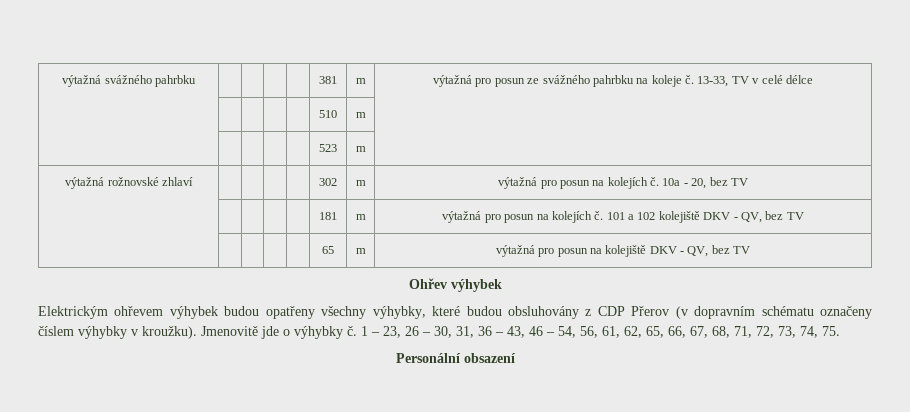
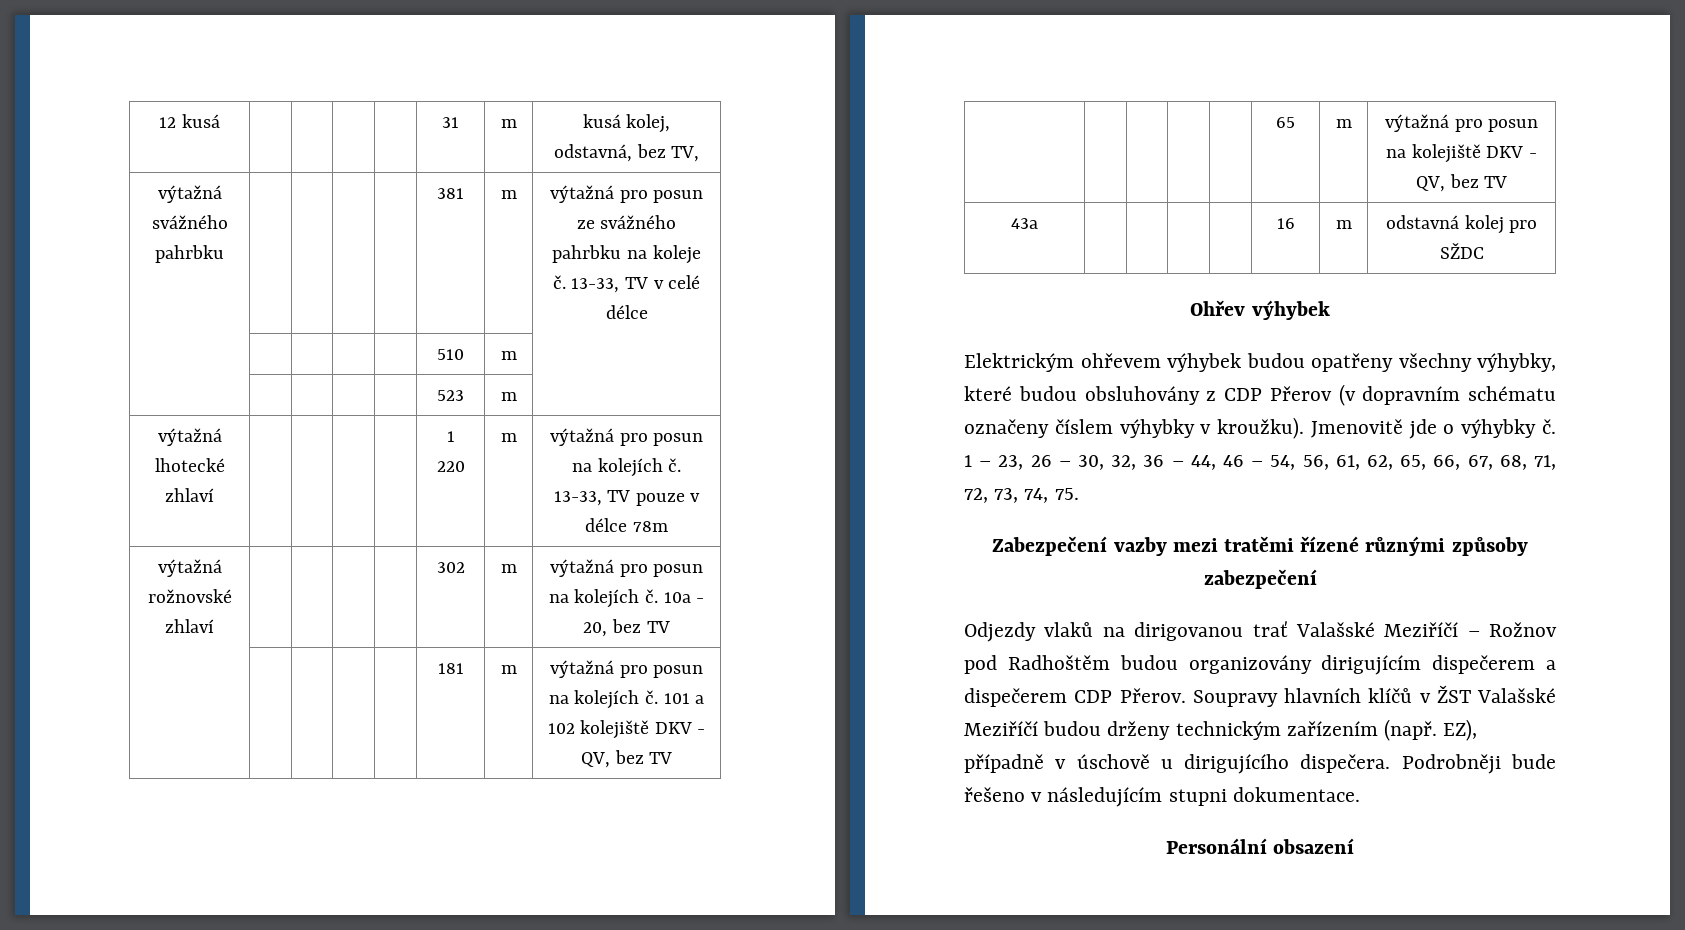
+ 12 kusá | | | | | 31 | m | kusá kolej, odstavná, bez TV,
+ výtažná lhotecké zhlaví | | | | | 1 220 | m | výtažná pro posun na kolejích č. 13-33, TV pouze v délce 78m
+ 43a | | | | | 16 | m | odstavná kolej pro SŽDC
- 1 – 23, 26 – 30, 31, 36 – 43, 46 – 54, 56, 61, 62, 65, 66, 67, 68, 71, 72, 73, 74, 75.
+ 1 – 23, 26 – 30, 32, 36 – 44, 46 – 54, 56, 61, 62, 65, 66, 67, 68, 71, 72, 73, 74, 75.
+ Zabezpečení vazby mezi tratěmi řízené různými způsoby zabezpečení
+ Odjezdy vlaků na dirigovanou trať Valašské Meziříčí – Rožnov pod Radhoštěm budou organizovány dirigujícím dispečerem a dispečerem CDP Přerov. Soupravy hlavních klíčů v ŽST Valašské Meziříčí budou drženy technickým zařízením (např. EZ), případně v úschově u dirigujícího dispečera. Podrobněji bude řešeno v následujícím stupni dokumentace.

